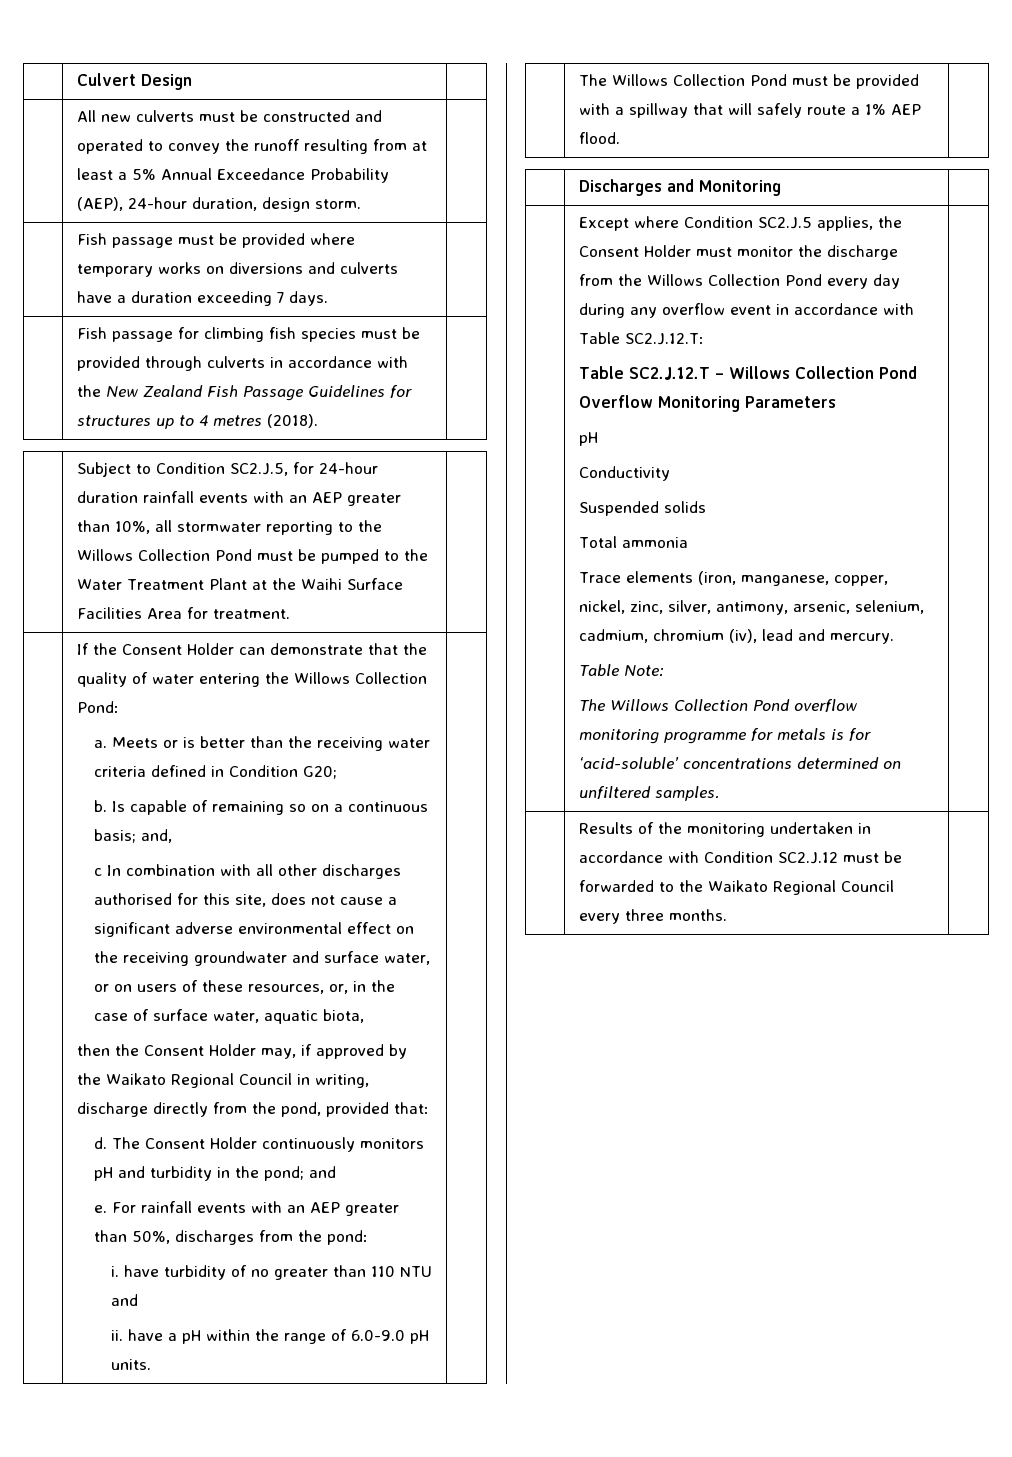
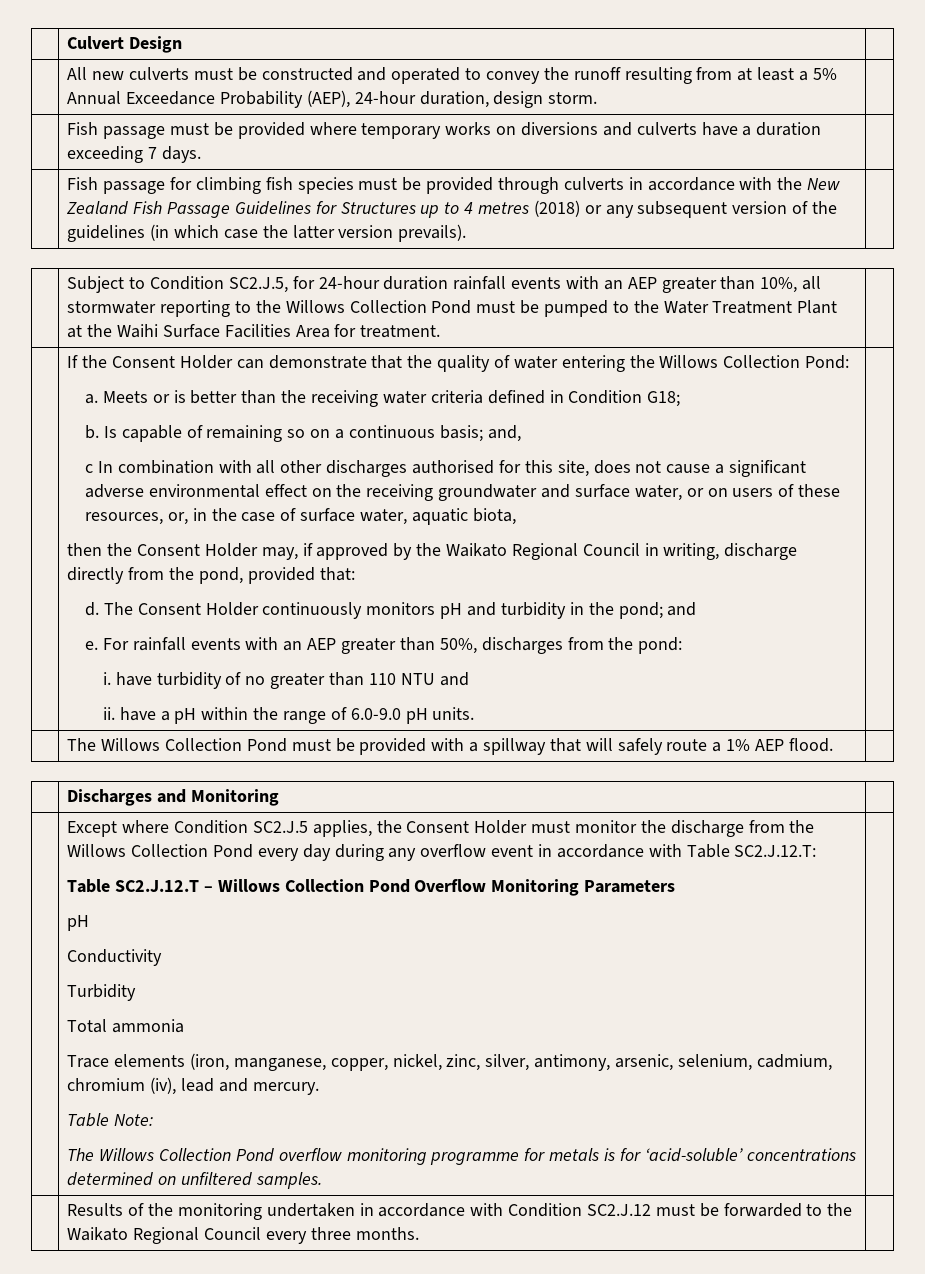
- Fish passage for climbing fish species must be provided through culverts in accordance with the New Zealand Fish Passage Guidelines for structures up to 4 metres (2018).
+ Fish passage for climbing fish species must be provided through culverts in accordance with the New Zealand Fish Passage Guidelines for Structures up to 4 metres (2018) or any subsequent version of the guidelines (in which case the latter version prevails).
- Meets or is better than the receiving water criteria defined in Condition G20;
+ Meets or is better than the receiving water criteria defined in Condition G18;
- Suspended solids
+ Turbidity

